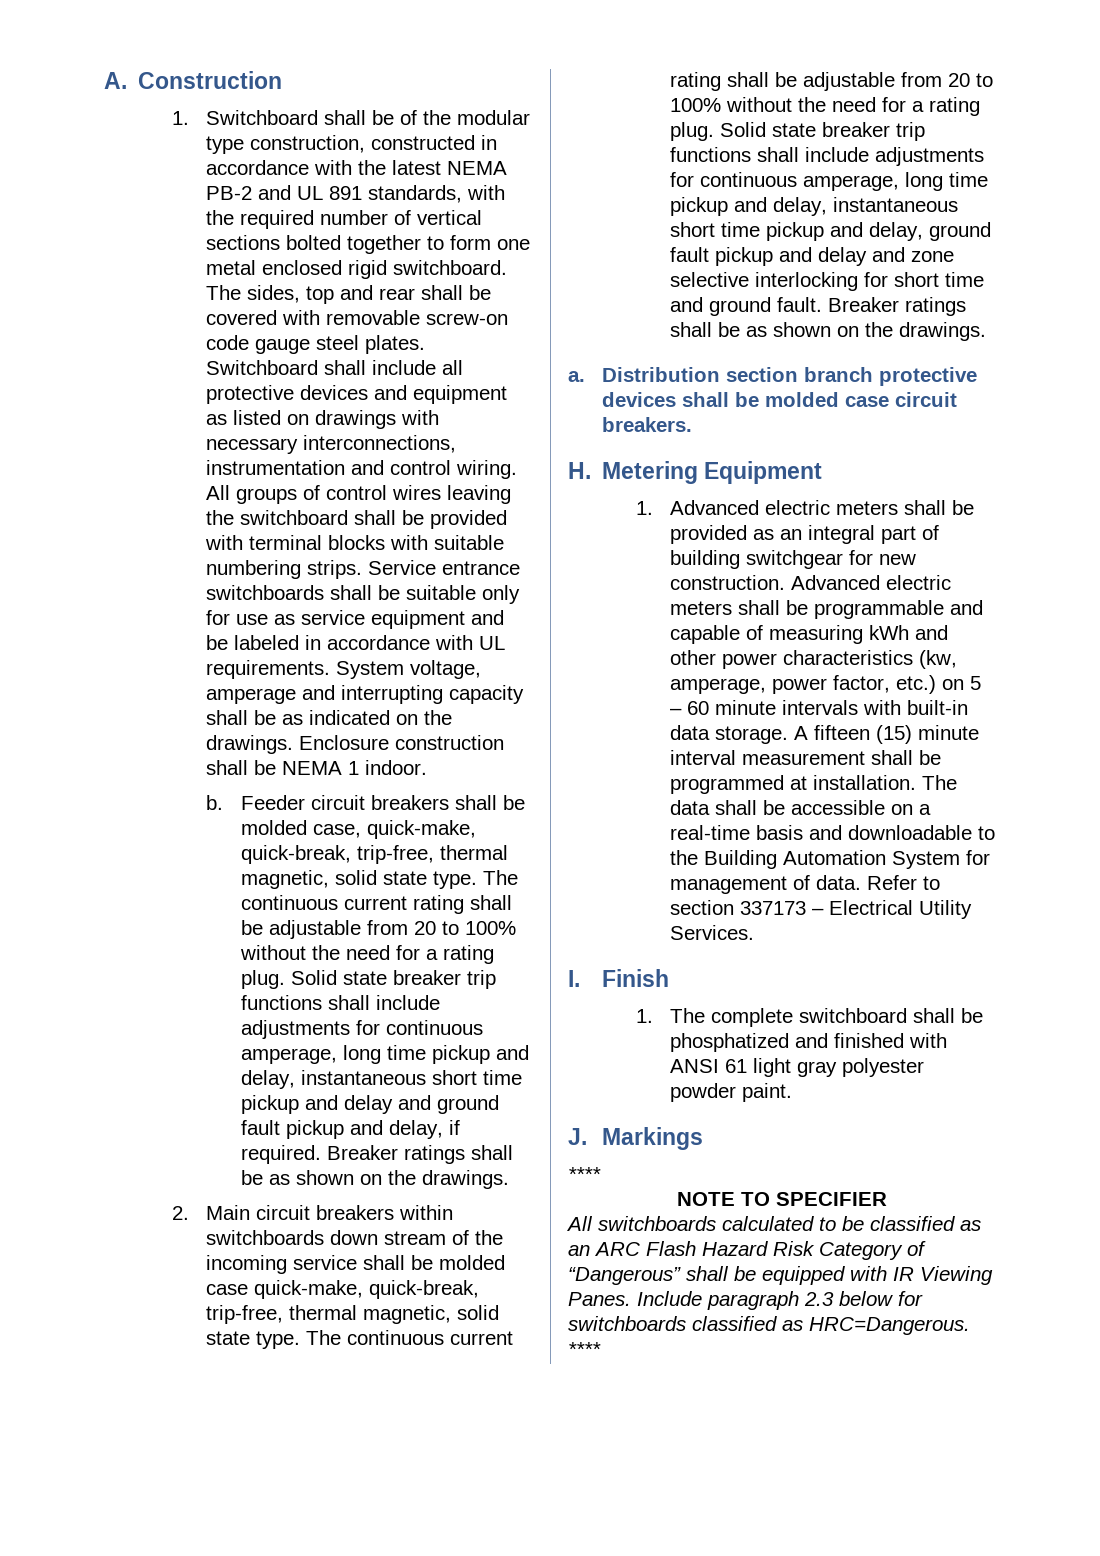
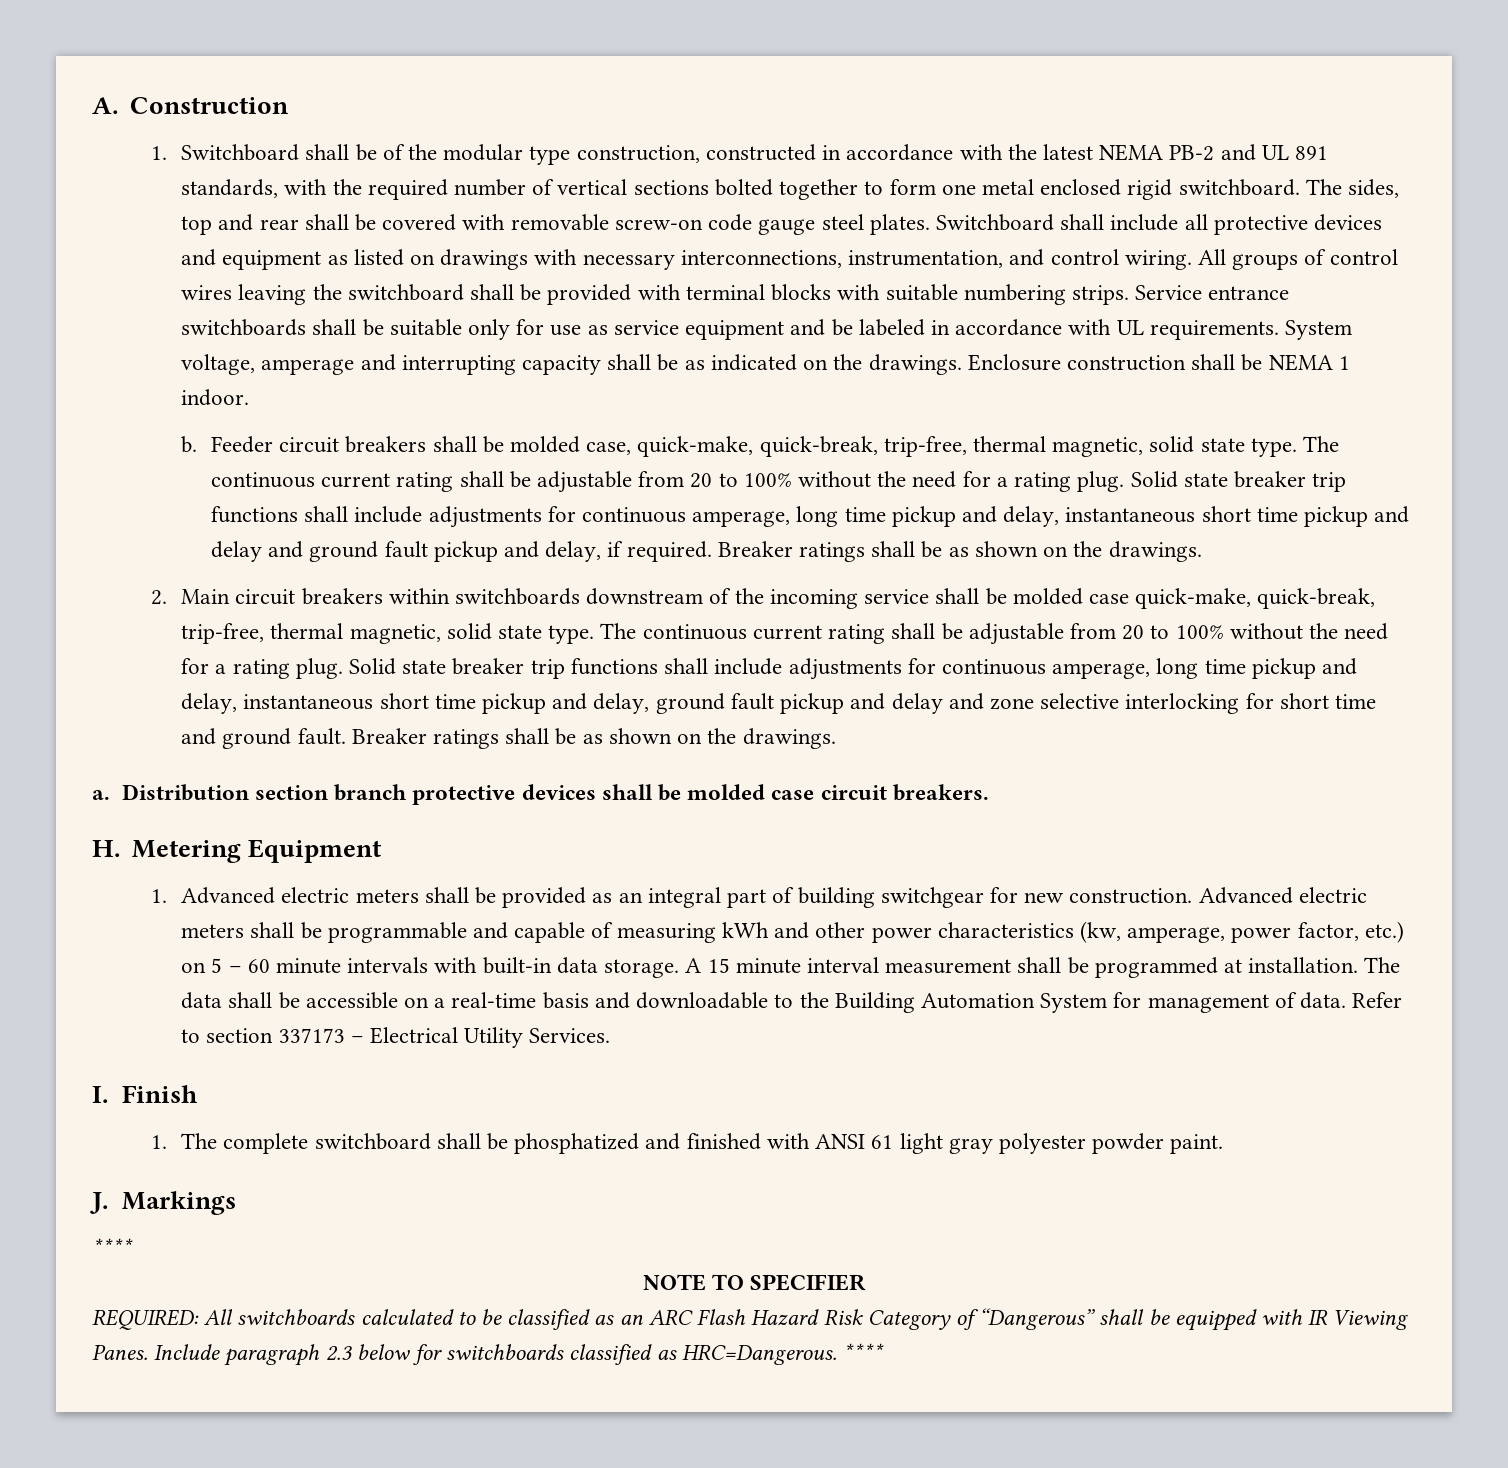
- Switchboard shall include all protective devices and equipment as listed on drawings with necessary interconnections, instrumentation and control wiring.
+ Switchboard shall include all protective devices and equipment as listed on drawings with necessary interconnections, instrumentation, and control wiring.
- 2. Main circuit breakers within switchboards down stream of the incoming service shall be molded case quick-make, quick-break, trip-free, thermal magnetic, solid state type.
+ 2. Main circuit breakers within switchboards downstream of the incoming service shall be molded case quick-make, quick-break, trip-free, thermal magnetic, solid state type.
- A fifteen (15) minute interval measurement shall be programmed at installation.
+ A 15 minute interval measurement shall be programmed at installation.
- All switchboards calculated to be classified as an ARC Flash Hazard Risk Category of “Dangerous” shall be equipped with IR Viewing Panes.
+ REQUIRED: All switchboards calculated to be classified as an ARC Flash Hazard Risk Category of “Dangerous” shall be equipped with IR Viewing Panes.

